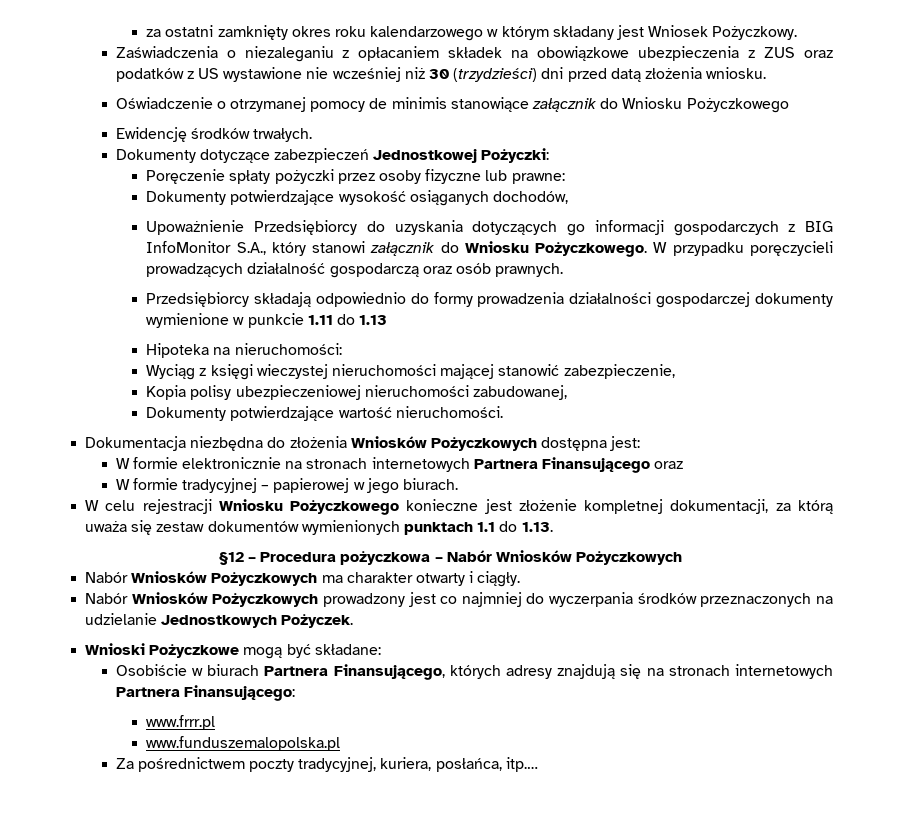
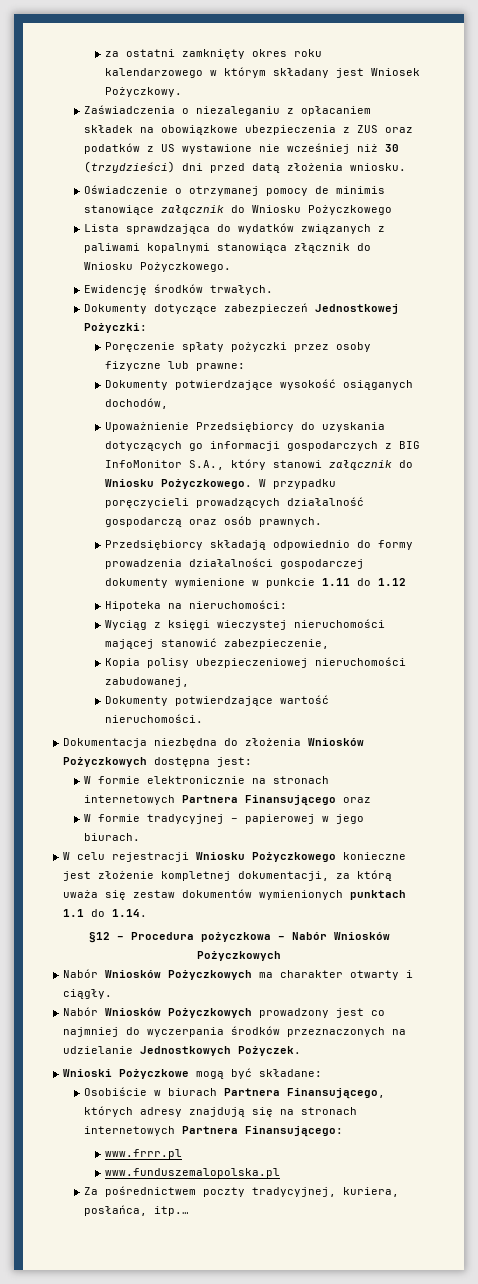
+ Lista sprawdzająca do wydatków związanych z paliwami kopalnymi stanowiąca złącznik do Wniosku Pożyczkowego.
- Przedsiębiorcy składają odpowiednio do formy prowadzenia działalności gospodarczej dokumenty wymienione w punkcie 1.11 do 1.13
+ Przedsiębiorcy składają odpowiednio do formy prowadzenia działalności gospodarczej dokumenty wymienione w punkcie 1.11 do 1.12
- W celu rejestracji Wniosku Pożyczkowego konieczne jest złożenie kompletnej dokumentacji, za którą uważa się zestaw dokumentów wymienionych punktach 1.1 do 1.13.
+ W celu rejestracji Wniosku Pożyczkowego konieczne jest złożenie kompletnej dokumentacji, za którą uważa się zestaw dokumentów wymienionych punktach 1.1 do 1.14.

